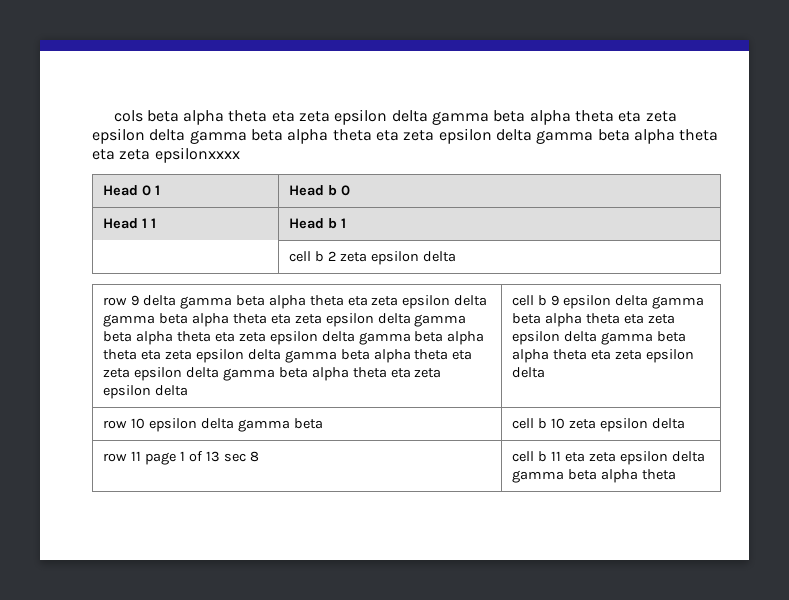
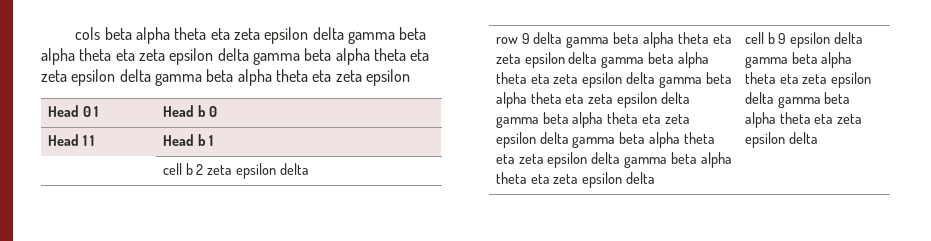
- cols beta alpha theta eta zeta epsilon delta gamma beta alpha theta eta zeta epsilon delta gamma beta alpha theta eta zeta epsilon delta gamma beta alpha theta eta zeta epsilonxxxx
+ cols beta alpha theta eta zeta epsilon delta gamma beta alpha theta eta zeta epsilon delta gamma beta alpha theta eta zeta epsilon delta gamma beta alpha theta eta zeta epsilon
- row 10 epsilon delta gamma beta | cell b 10 zeta epsilon delta
- row 11 page 1 of 13 sec 8 | cell b 11 eta zeta epsilon delta gamma beta alpha theta

